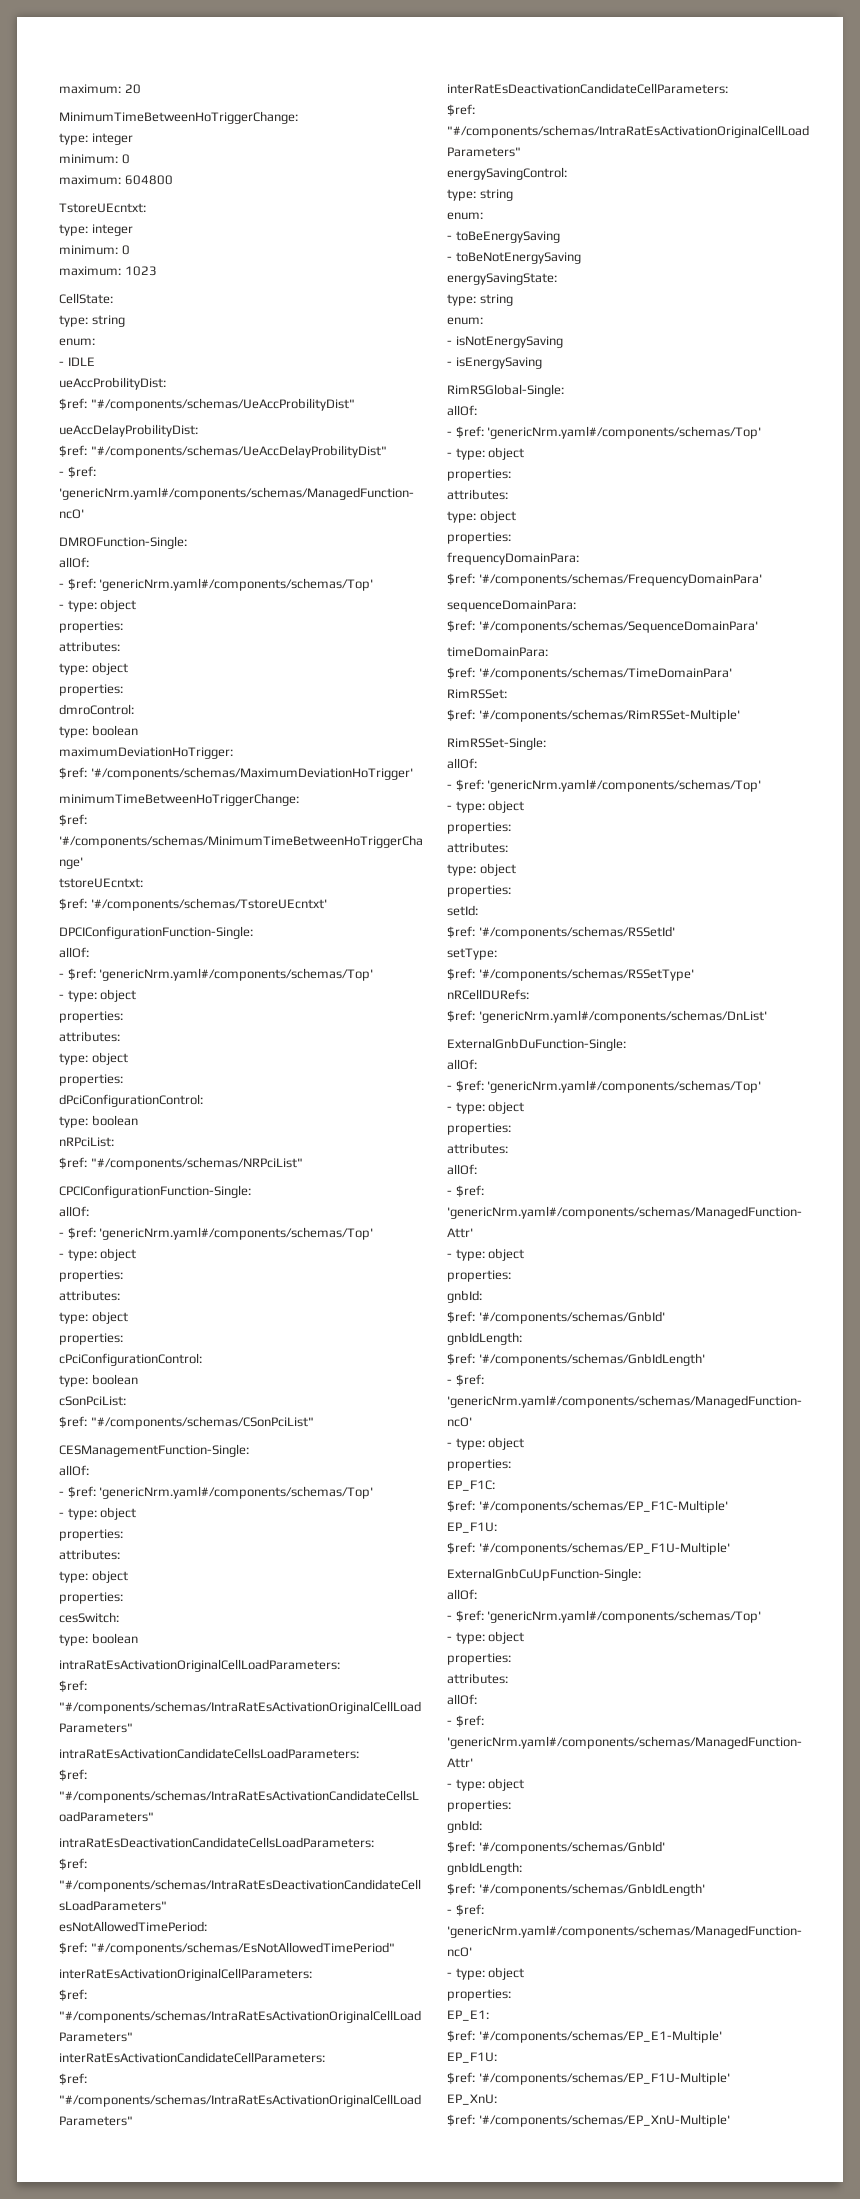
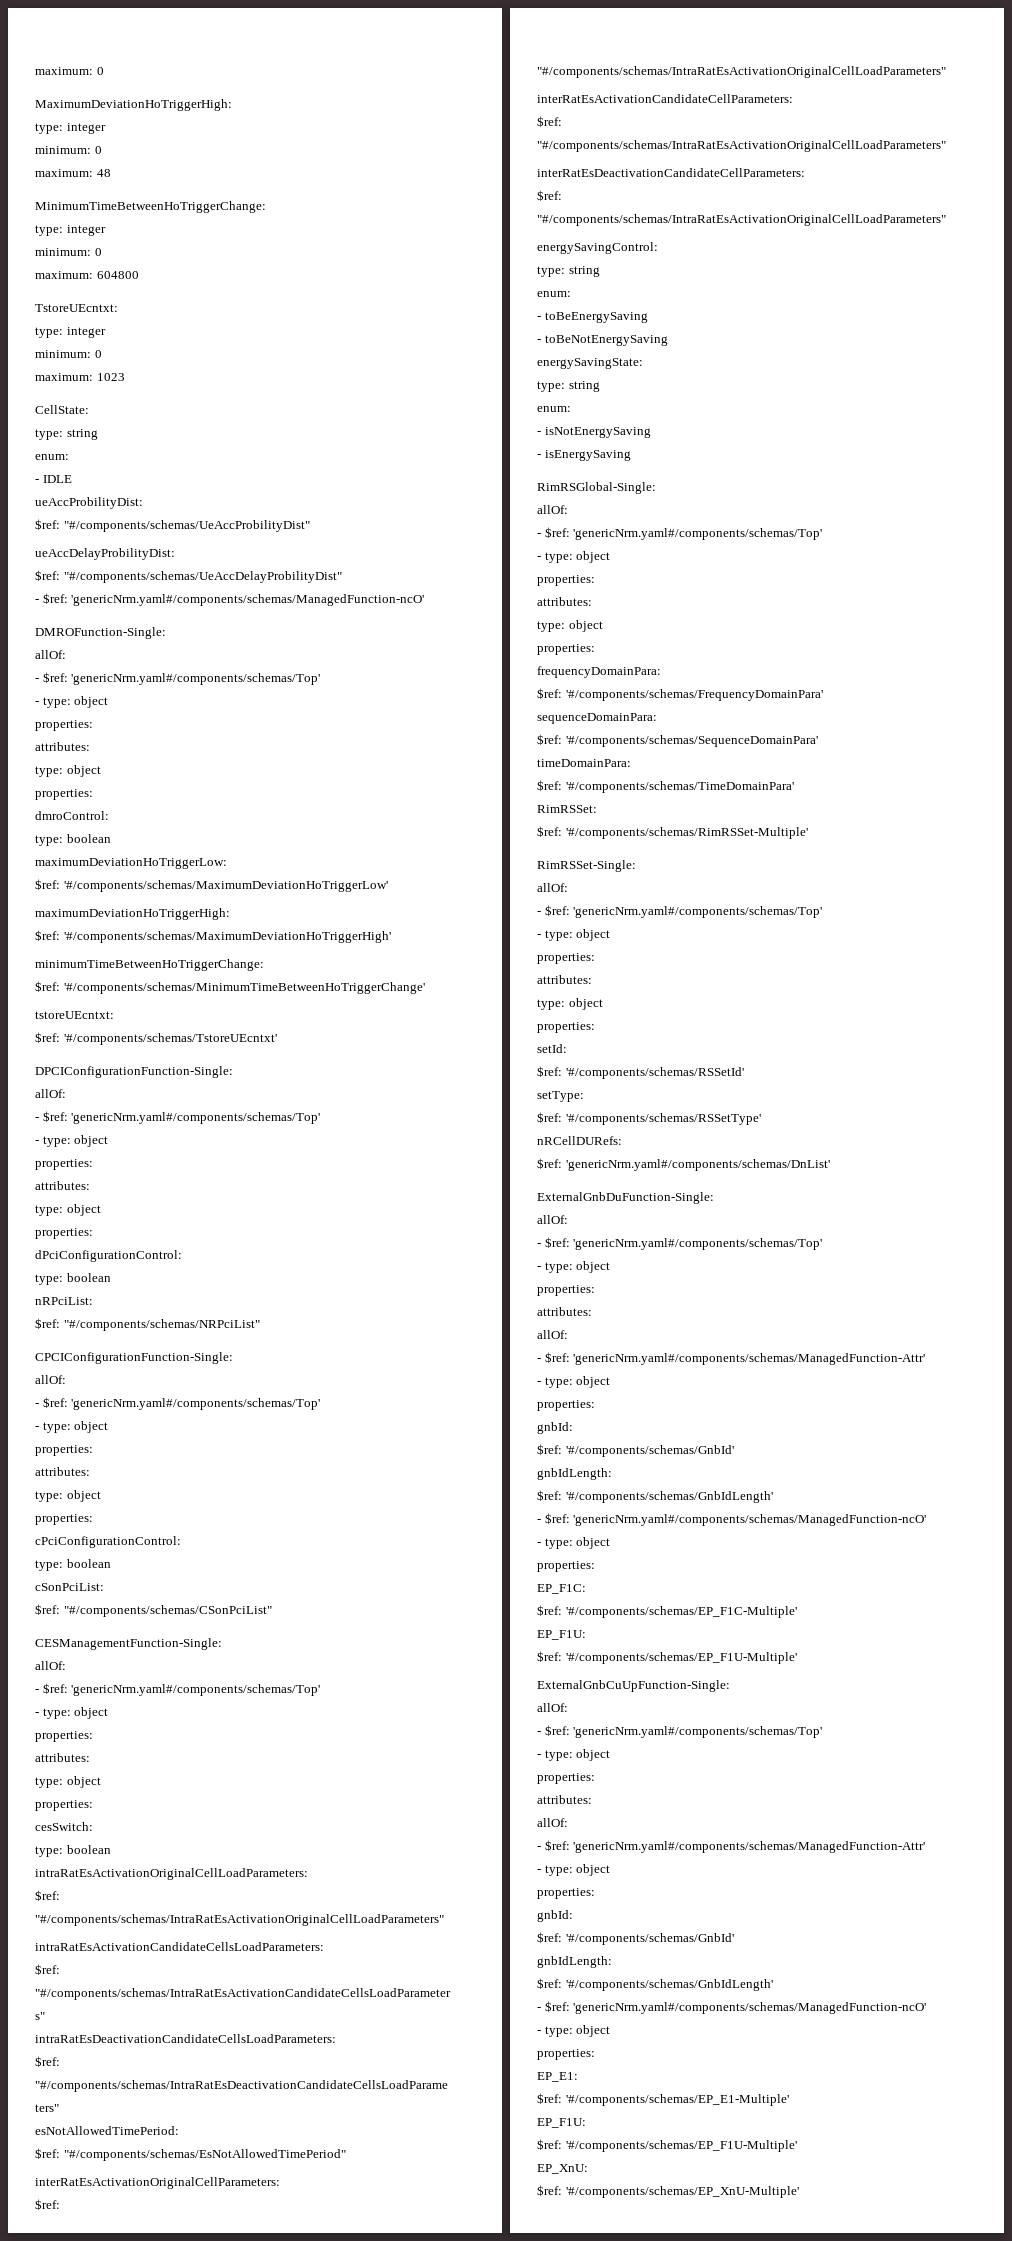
- maximum: 20
+ maximum: 0
+ MaximumDeviationHoTriggerHigh:
+ type: integer
+ minimum: 0
+ maximum: 48
- maximumDeviationHoTrigger:
- $ref: '#/components/schemas/MaximumDeviationHoTrigger'
+ maximumDeviationHoTriggerLow:
+ $ref: '#/components/schemas/MaximumDeviationHoTriggerLow'
+ maximumDeviationHoTriggerHigh:
+ $ref: '#/components/schemas/MaximumDeviationHoTriggerHigh'

